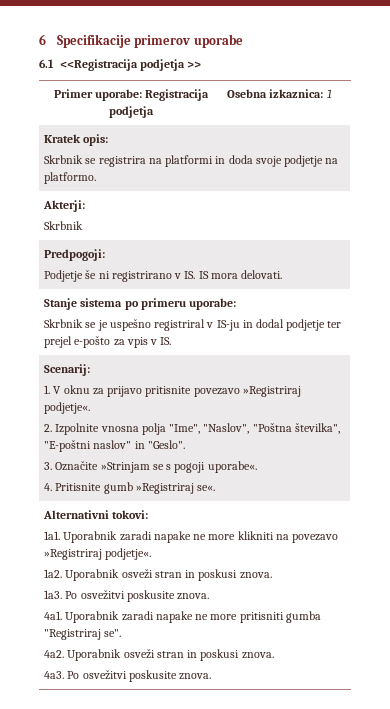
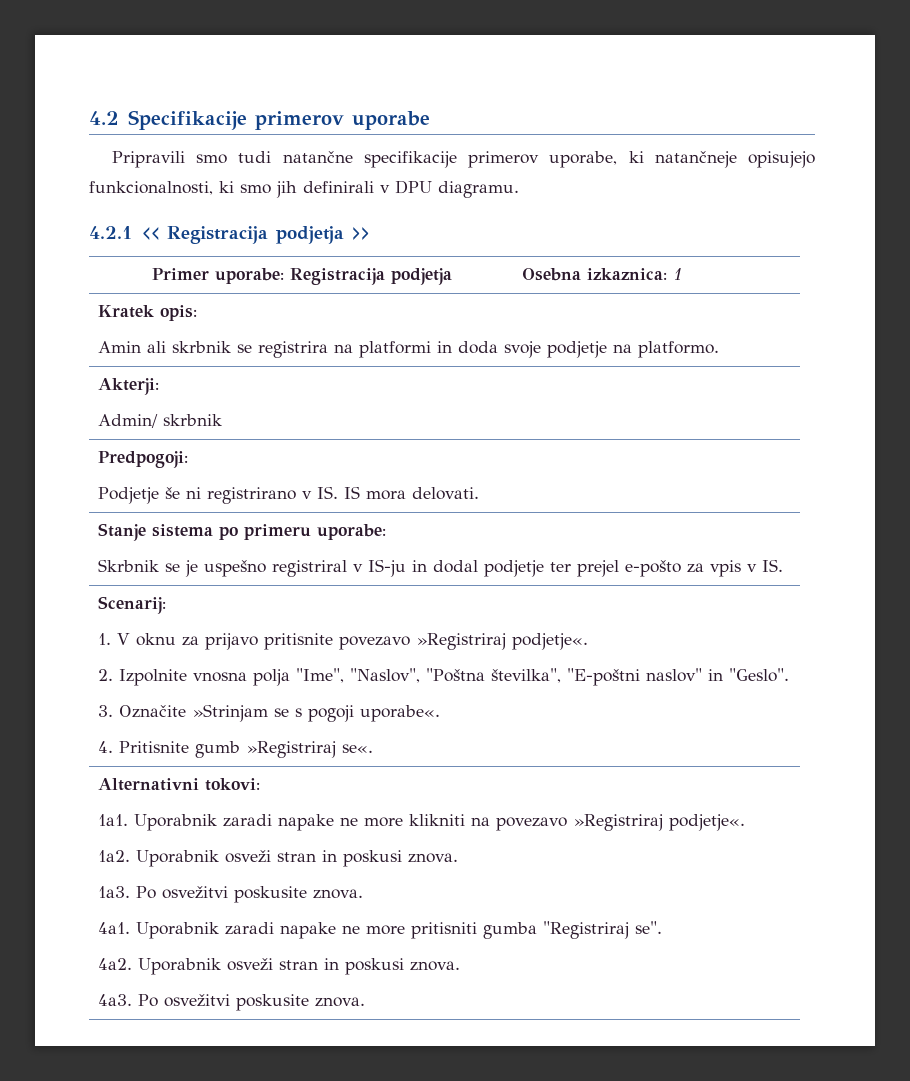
- 6 Specifikacije primerov uporabe
+ 4.2 Specifikacije primerov uporabe
- 6.1 <<Registracija podjetja >>
+ Pripravili smo tudi natančne specifikacije primerov uporabe, ki natančneje opisujejo funkcionalnosti, ki smo jih definirali v DPU diagramu.
+ 4.2.1 << Registracija podjetja >>
  Kratek opis:
- Skrbnik se registrira na platformi in doda svoje podjetje na platformo.
+ Amin ali skrbnik se registrira na platformi in doda svoje podjetje na platformo.
  Akterji:
- Skrbnik
+ Admin/ skrbnik

